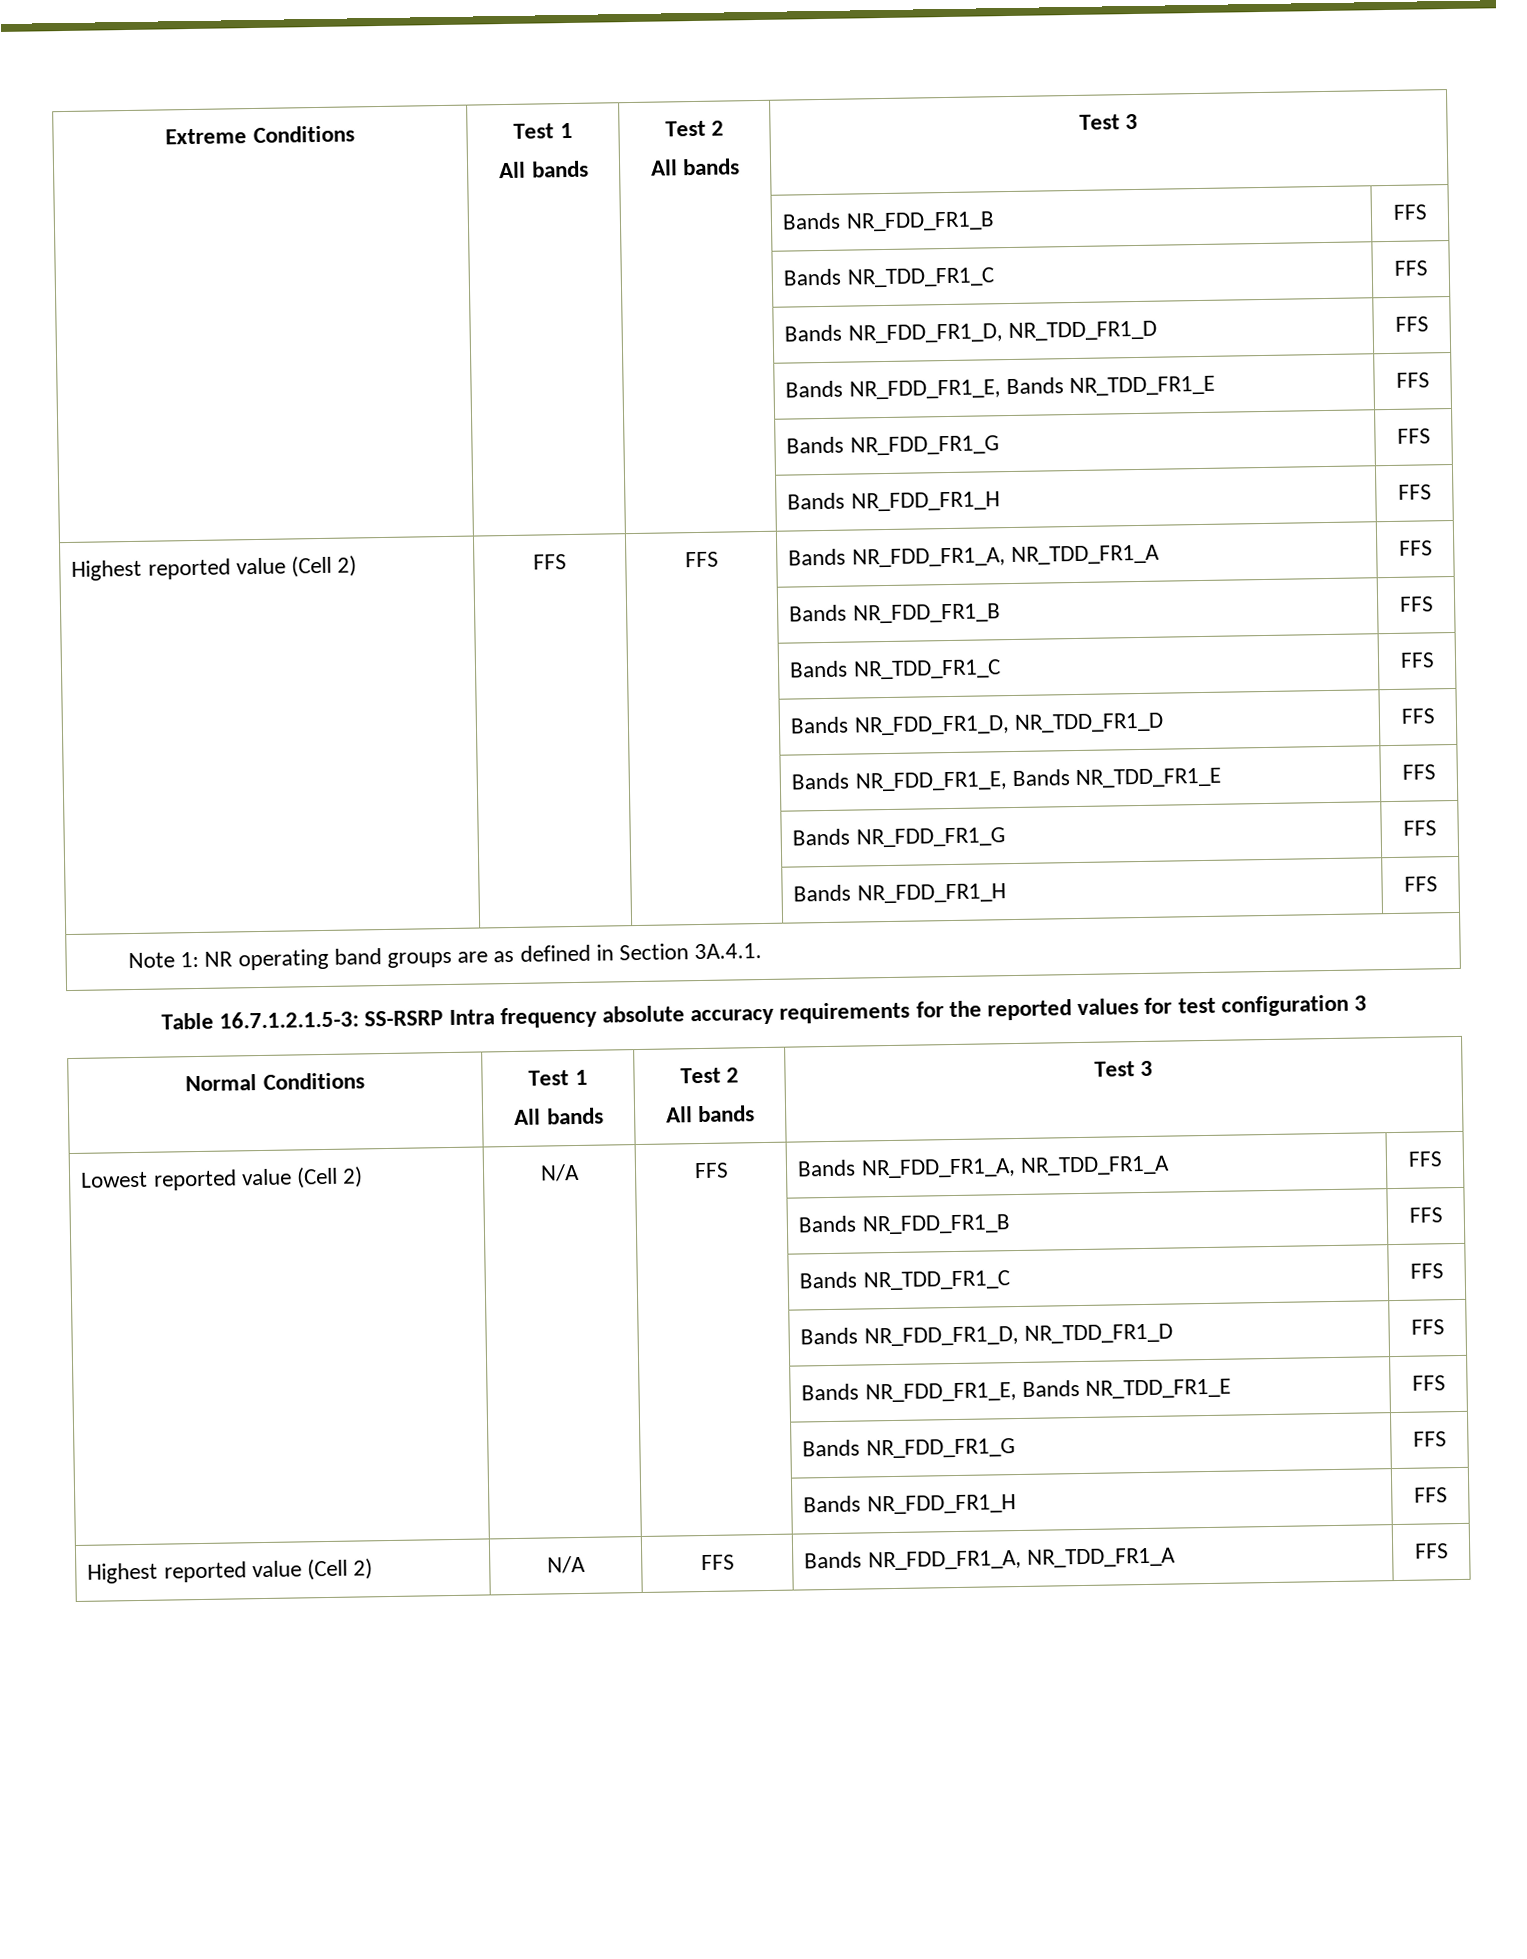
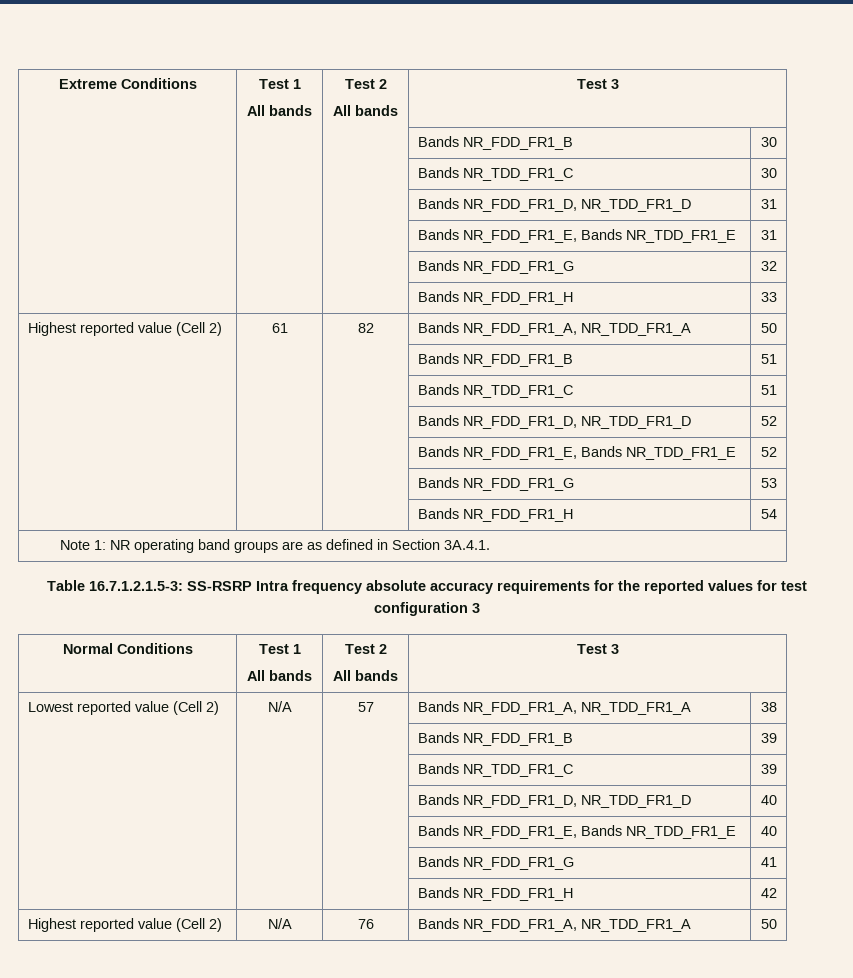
  Extreme Conditions | Test 1
  All bands | Test 2
  All bands | Test 3
- | | | Bands NR_FDD_FR1_B | FFS
- | | | Bands NR_TDD_FR1_C | FFS
- | | | Bands NR_FDD_FR1_D, NR_TDD_FR1_D | FFS
- | | | Bands NR_FDD_FR1_E, Bands NR_TDD_FR1_E | FFS
- | | | Bands NR_FDD_FR1_G | FFS
- | | | Bands NR_FDD_FR1_H | FFS
- Highest reported value (Cell 2) | FFS | FFS | Bands NR_FDD_FR1_A, NR_TDD_FR1_A | FFS
- | | | Bands NR_FDD_FR1_B | FFS
- | | | Bands NR_TDD_FR1_C | FFS
- | | | Bands NR_FDD_FR1_D, NR_TDD_FR1_D | FFS
- | | | Bands NR_FDD_FR1_E, Bands NR_TDD_FR1_E | FFS
- | | | Bands NR_FDD_FR1_G | FFS
- | | | Bands NR_FDD_FR1_H | FFS
+ | | | Bands NR_FDD_FR1_B | 30
+ | | | Bands NR_TDD_FR1_C | 30
+ | | | Bands NR_FDD_FR1_D, NR_TDD_FR1_D | 31
+ | | | Bands NR_FDD_FR1_E, Bands NR_TDD_FR1_E | 31
+ | | | Bands NR_FDD_FR1_G | 32
+ | | | Bands NR_FDD_FR1_H | 33
+ Highest reported value (Cell 2) | 61 | 82 | Bands NR_FDD_FR1_A, NR_TDD_FR1_A | 50
+ | | | Bands NR_FDD_FR1_B | 51
+ | | | Bands NR_TDD_FR1_C | 51
+ | | | Bands NR_FDD_FR1_D, NR_TDD_FR1_D | 52
+ | | | Bands NR_FDD_FR1_E, Bands NR_TDD_FR1_E | 52
+ | | | Bands NR_FDD_FR1_G | 53
+ | | | Bands NR_FDD_FR1_H | 54
- Lowest reported value (Cell 2) | N/A | FFS | Bands NR_FDD_FR1_A, NR_TDD_FR1_A | FFS
- | | | Bands NR_FDD_FR1_B | FFS
- | | | Bands NR_TDD_FR1_C | FFS
- | | | Bands NR_FDD_FR1_D, NR_TDD_FR1_D | FFS
- | | | Bands NR_FDD_FR1_E, Bands NR_TDD_FR1_E | FFS
- | | | Bands NR_FDD_FR1_G | FFS
- | | | Bands NR_FDD_FR1_H | FFS
+ Lowest reported value (Cell 2) | N/A | 57 | Bands NR_FDD_FR1_A, NR_TDD_FR1_A | 38
+ | | | Bands NR_FDD_FR1_B | 39
+ | | | Bands NR_TDD_FR1_C | 39
+ | | | Bands NR_FDD_FR1_D, NR_TDD_FR1_D | 40
+ | | | Bands NR_FDD_FR1_E, Bands NR_TDD_FR1_E | 40
+ | | | Bands NR_FDD_FR1_G | 41
+ | | | Bands NR_FDD_FR1_H | 42
- Highest reported value (Cell 2) | N/A | FFS | Bands NR_FDD_FR1_A, NR_TDD_FR1_A | FFS
+ Highest reported value (Cell 2) | N/A | 76 | Bands NR_FDD_FR1_A, NR_TDD_FR1_A | 50

